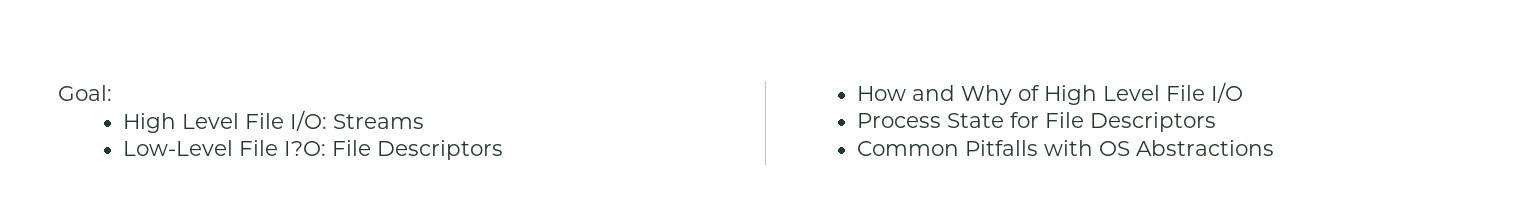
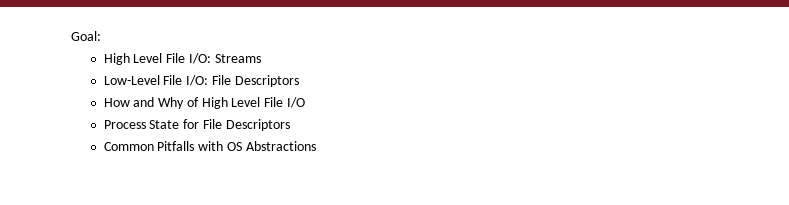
- Low-Level File I?O: File Descriptors
+ Low-Level File I/O: File Descriptors

